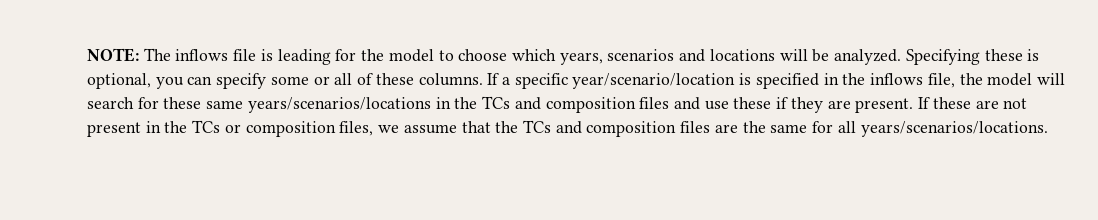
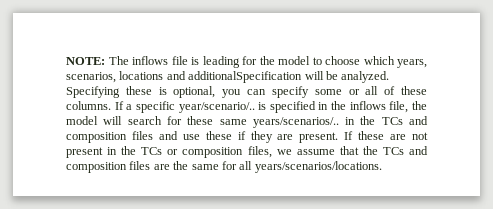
- NOTE: The inflows file is leading for the model to choose which years, scenarios and locations will be analyzed.
+ NOTE: The inflows file is leading for the model to choose which years, scenarios, locations and additionalSpecification will be analyzed.
- If a specific year/scenario/location is specified in the inflows file, the model will search for these same years/scenarios/locations in the TCs and composition files and use these if they are present.
+ If a specific year/scenario/.. is specified in the inflows file, the model will search for these same years/scenarios/.. in the TCs and composition files and use these if they are present.

